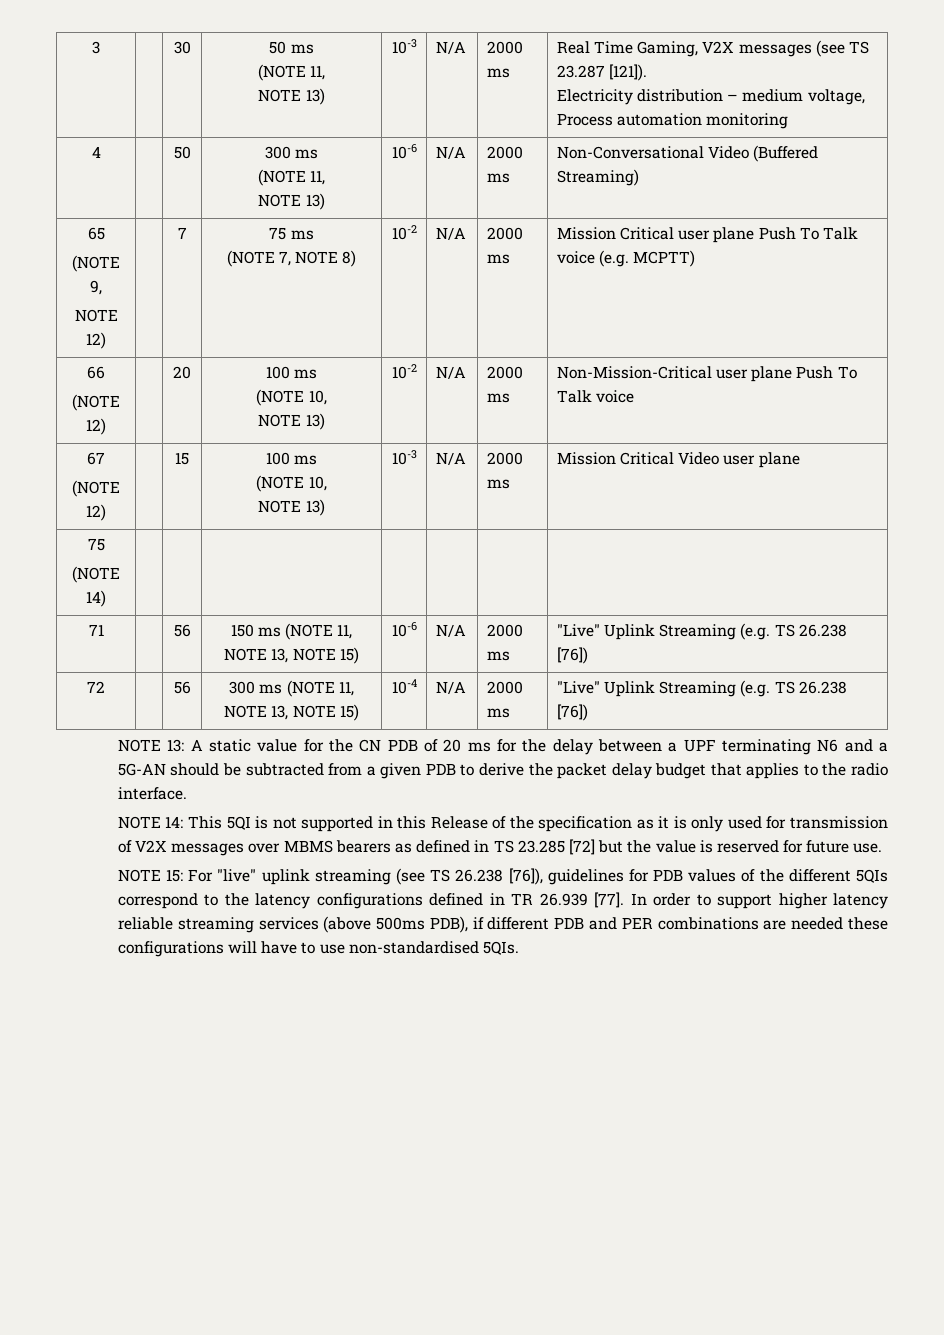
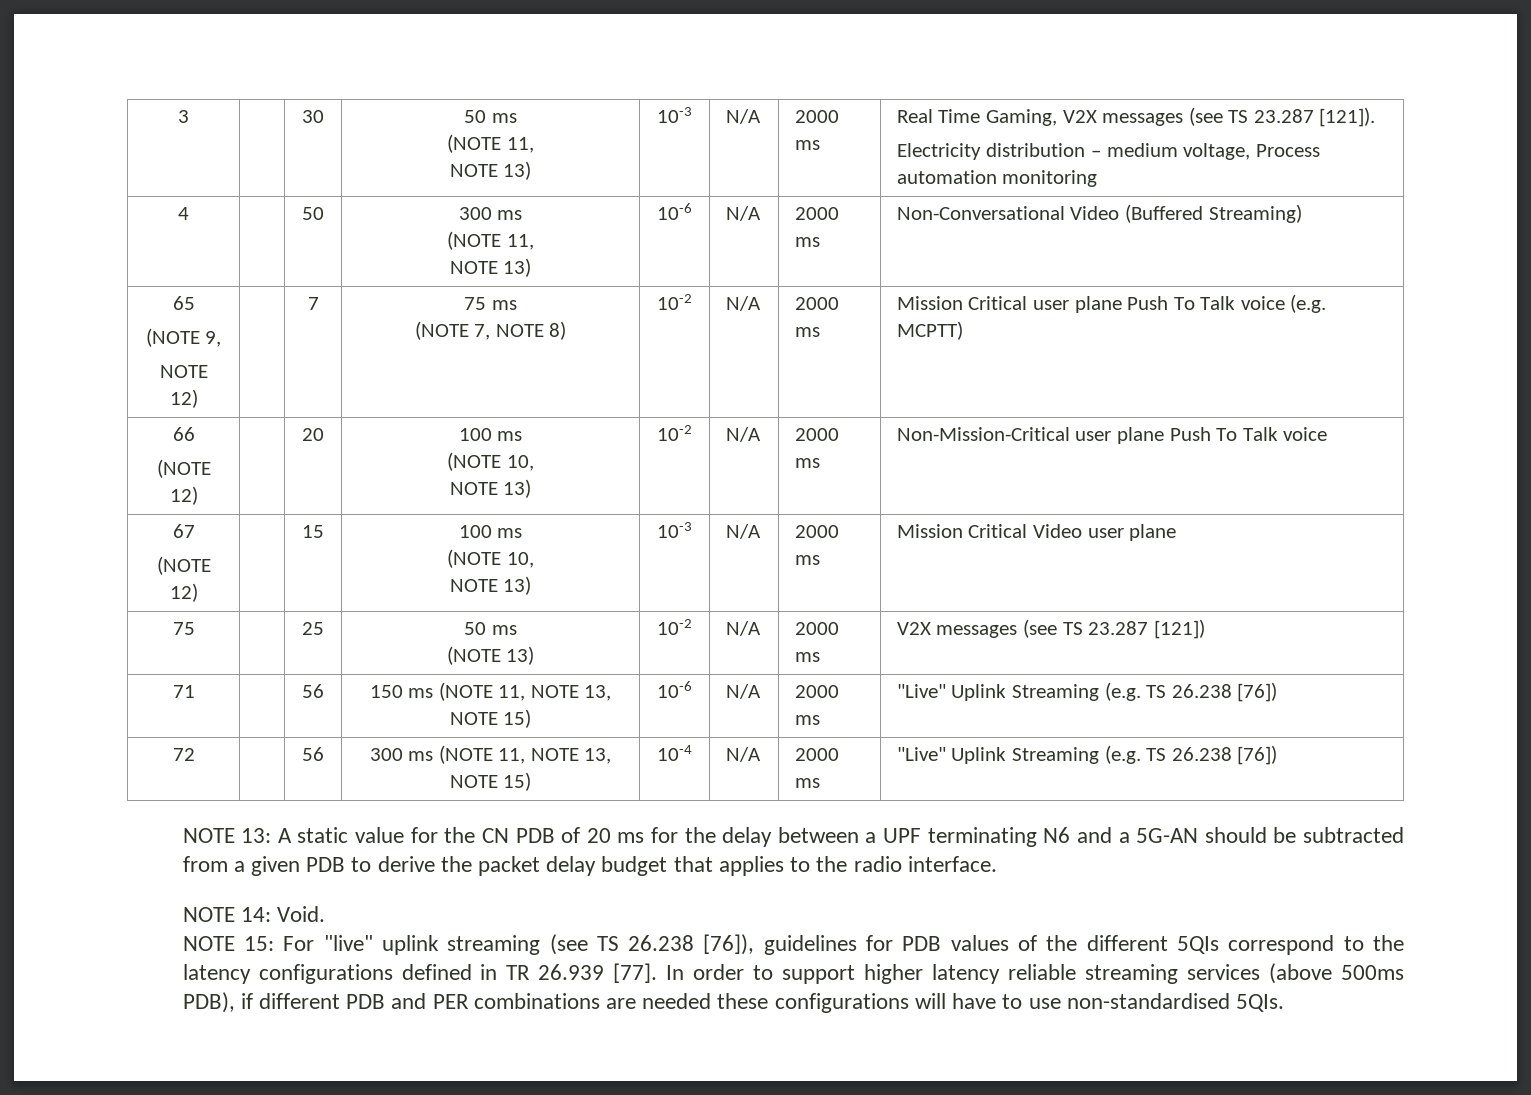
  67
  (NOTE 12) | | 15 | 100 ms
  (NOTE 10,
  NOTE 13) | 10-3 | N/A | 2000 ms | Mission Critical Video user plane
- 75
- (NOTE 14) | | | | | | |
+ 75 | | 25 | 50 ms
+ (NOTE 13) | 10-2 | N/A | 2000 ms | V2X messages (see TS 23.287 [121])
- NOTE 14: This 5QI is not supported in this Release of the specification as it is only used for transmission of V2X messages over MBMS bearers as defined in TS 23.285 [72] but the value is reserved for future use.
+ NOTE 14: Void.

